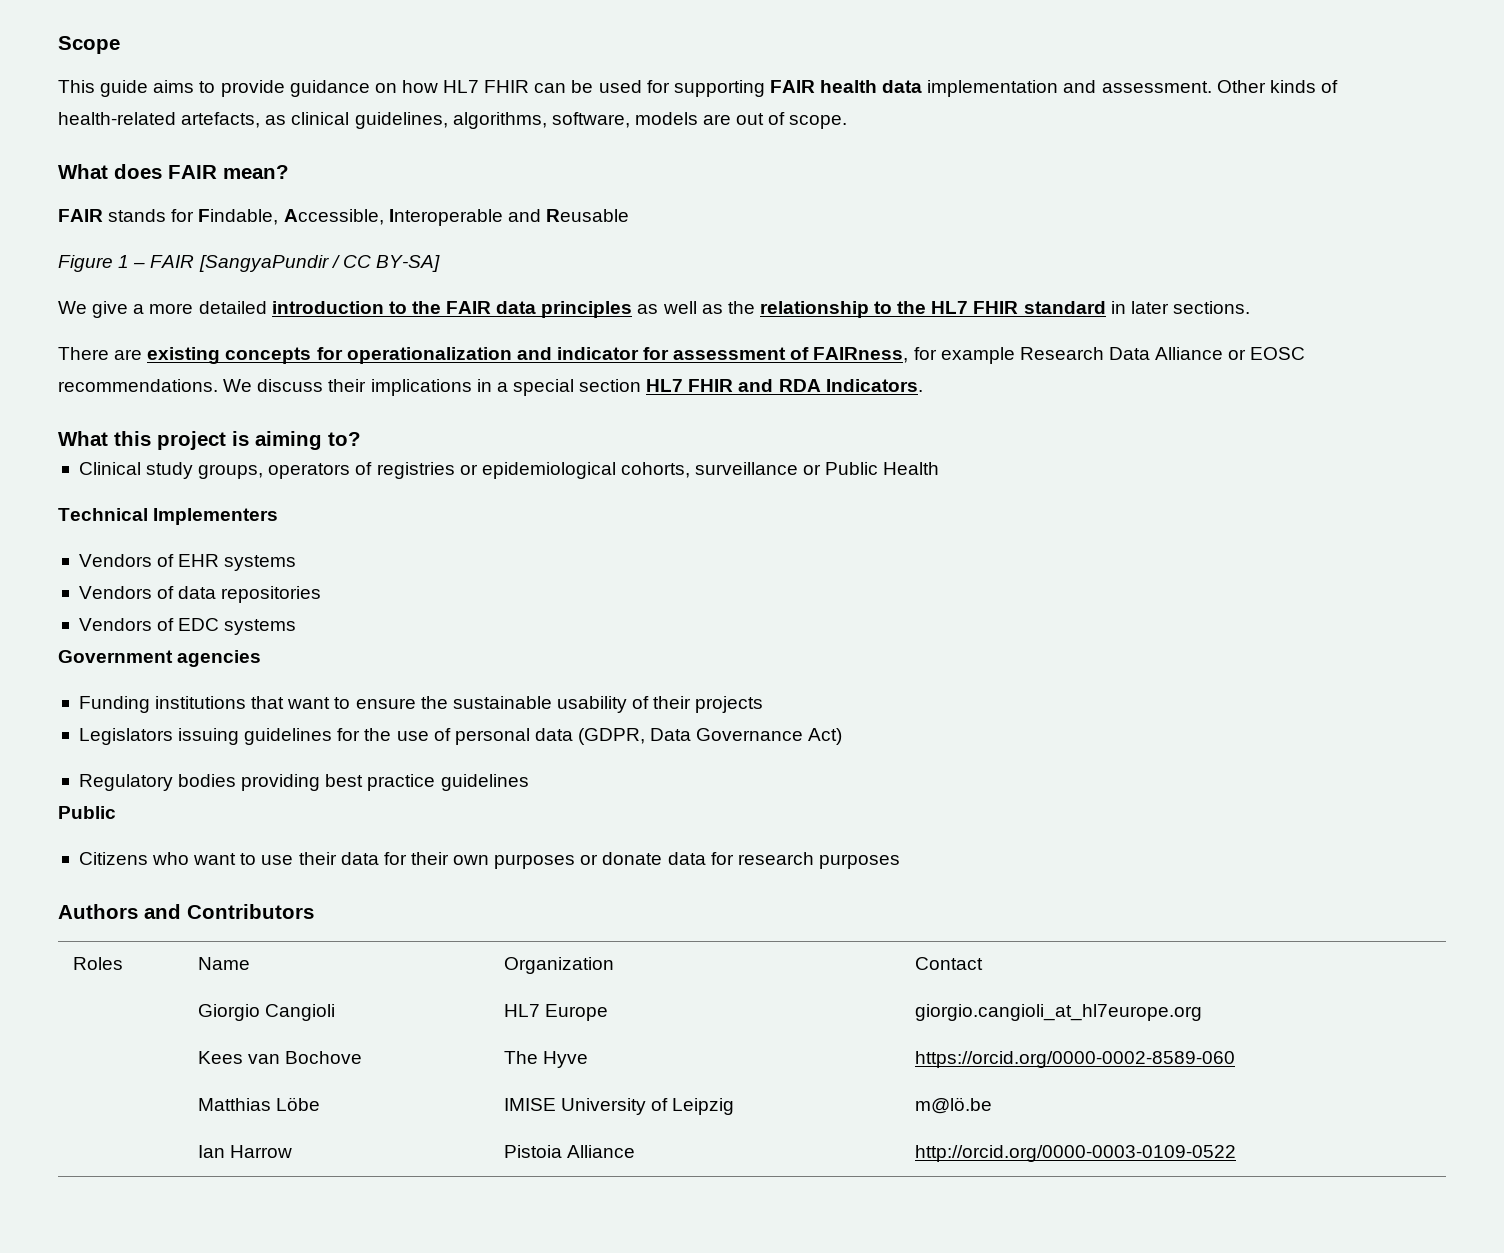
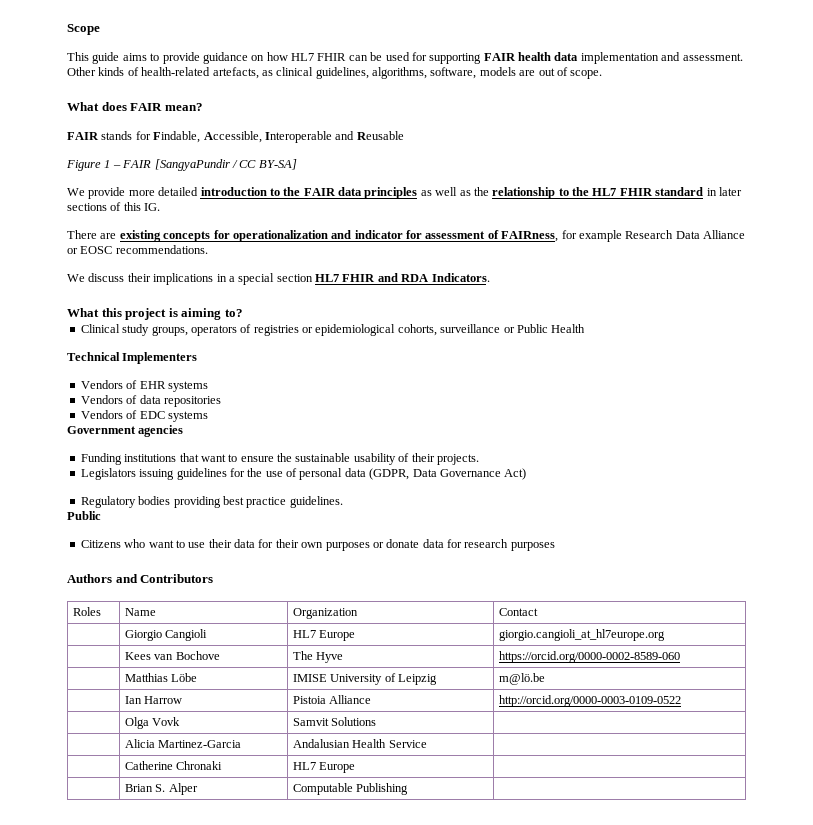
- We give a more detailed introduction to the FAIR data principles as well as the relationship to the HL7 FHIR standard in later sections.
+ We provide more detailed introduction to the FAIR data principles as well as the relationship to the HL7 FHIR standard in later sections of this IG.
- There are existing concepts for operationalization and indicator for assessment of FAIRness, for example Research Data Alliance or EOSC recommendations. We discuss their implications in a special section HL7 FHIR and RDA Indicators.
+ There are existing concepts for operationalization and indicator for assessment of FAIRness, for example Research Data Alliance or EOSC recommendations.
+ We discuss their implications in a special section HL7 FHIR and RDA Indicators.
- Funding institutions that want to ensure the sustainable usability of their projects
+ Funding institutions that want to ensure the sustainable usability of their projects.
- Regulatory bodies providing best practice guidelines
+ Regulatory bodies providing best practice guidelines.
+ | Olga Vovk | Samvit Solutions |
+ | Alicia Martinez-Garcia | Andalusian Health Service |
+ | Catherine Chronaki | HL7 Europe |
+ | Brian S. Alper | Computable Publishing |

